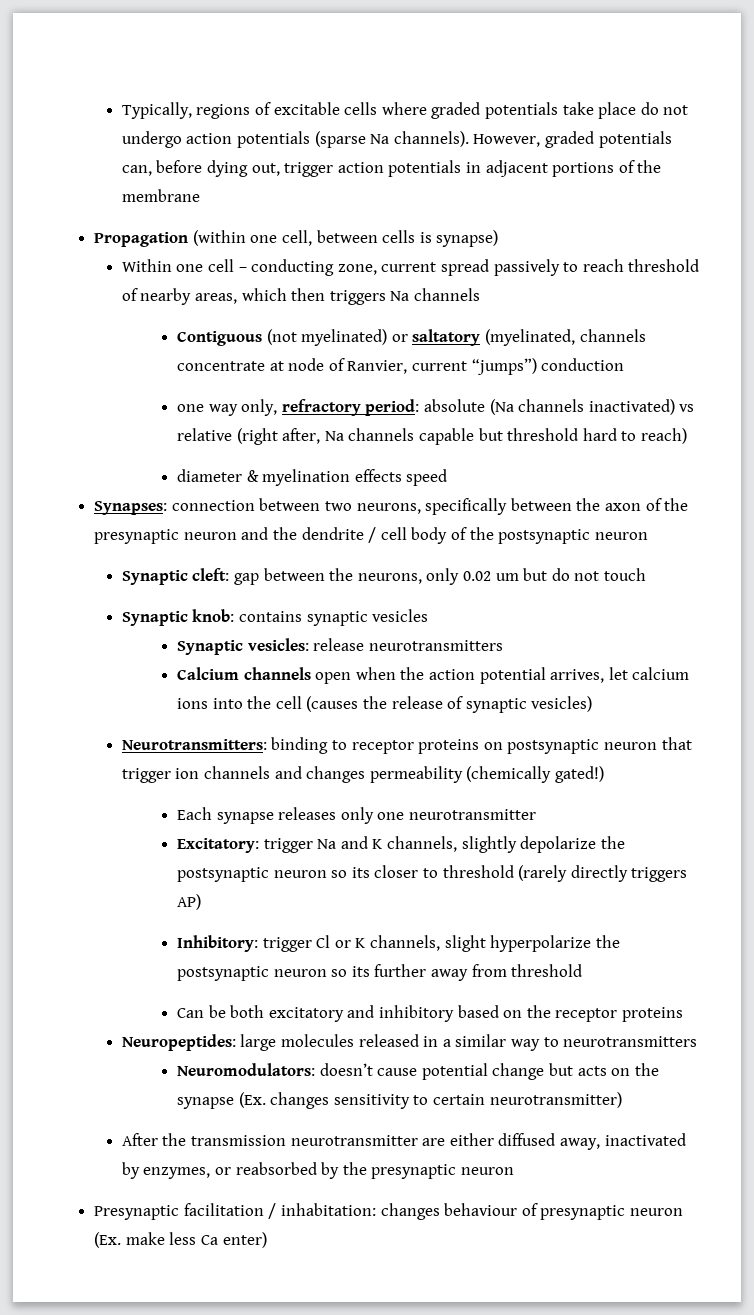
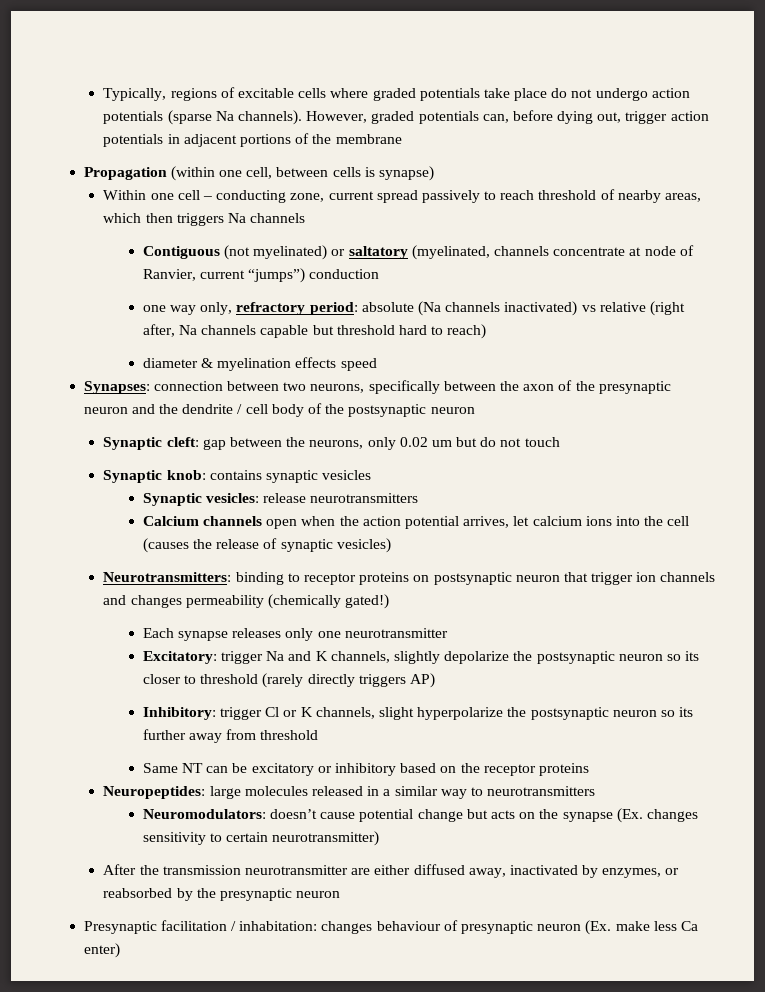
- Can be both excitatory and inhibitory based on the receptor proteins
+ Same NT can be excitatory or inhibitory based on the receptor proteins

